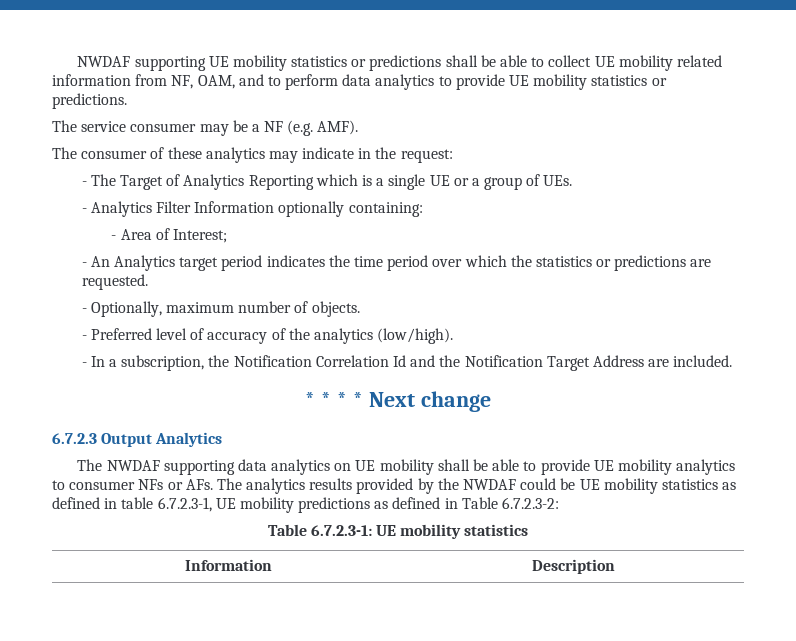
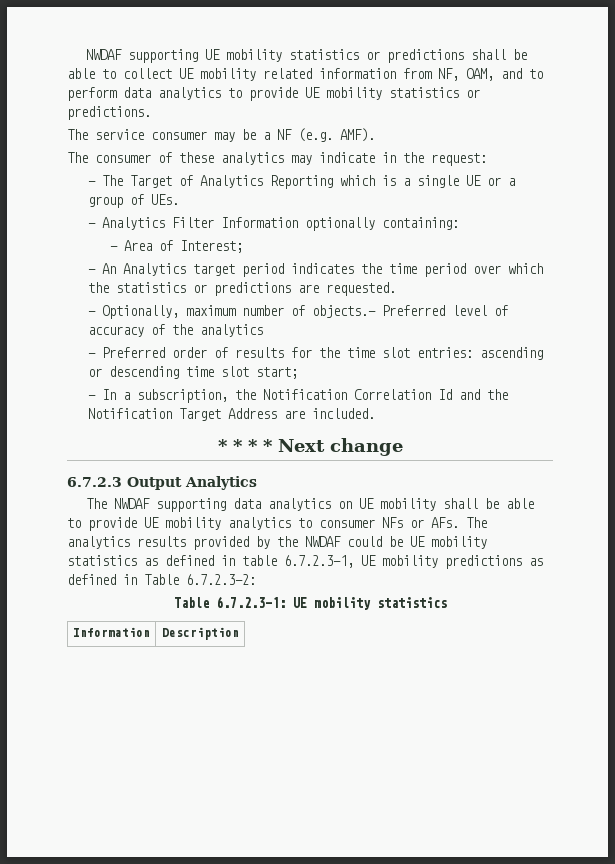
- - Optionally, maximum number of objects.
- - Preferred level of accuracy of the analytics (low/high).
+ - Optionally, maximum number of objects.- Preferred level of accuracy of the analytics
+ - Preferred order of results for the time slot entries: ascending or descending time slot start;

